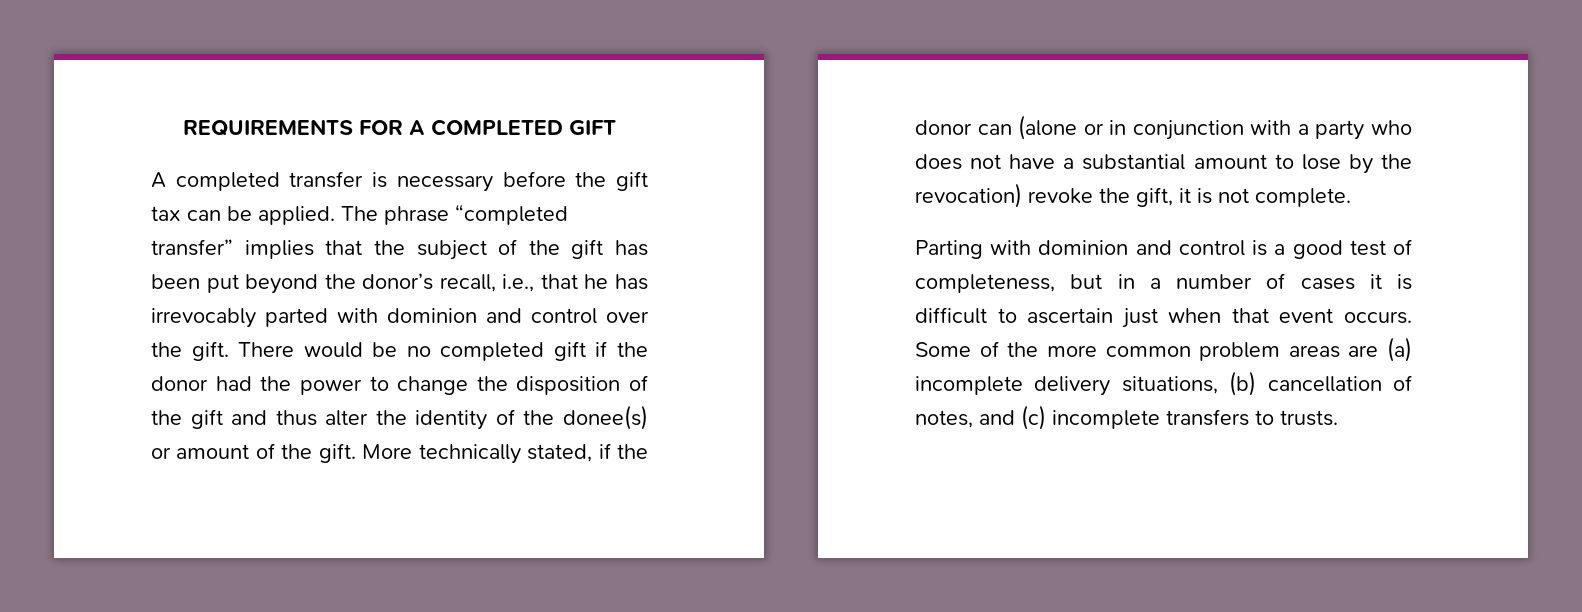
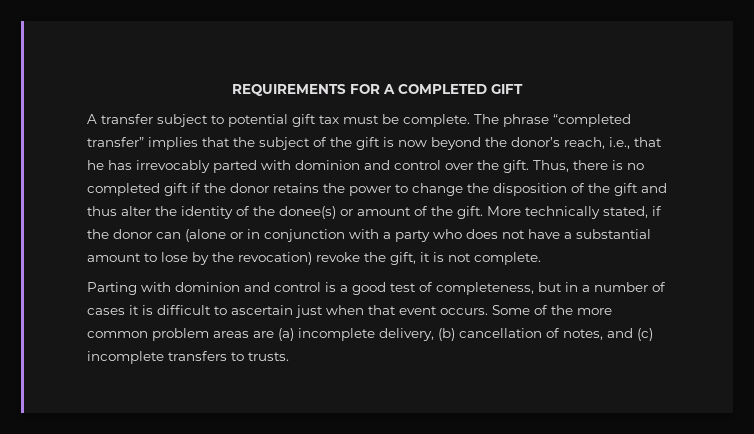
- A completed transfer is necessary before the gift tax can be applied.
+ A transfer subject to potential gift tax must be complete.
- The phrase “completed transfer” implies that the subject of the gift has been put beyond the donor’s recall, i.e., that he has irrevocably parted with dominion and control over the gift.
+ The phrase “completed transfer” implies that the subject of the gift is now beyond the donor’s reach, i.e., that he has irrevocably parted with dominion and control over the gift.
- There would be no completed gift if the donor had the power to change the disposition of the gift and thus alter the identity of the donee(s) or amount of the gift.
+ Thus, there is no completed gift if the donor retains the power to change the disposition of the gift and thus alter the identity of the donee(s) or amount of the gift.
- Some of the more common problem areas are (a) incomplete delivery situations, (b) cancellation of notes, and (c) incomplete transfers to trusts.
+ Some of the more common problem areas are (a) incomplete delivery, (b) cancellation of notes, and (c) incomplete transfers to trusts.

